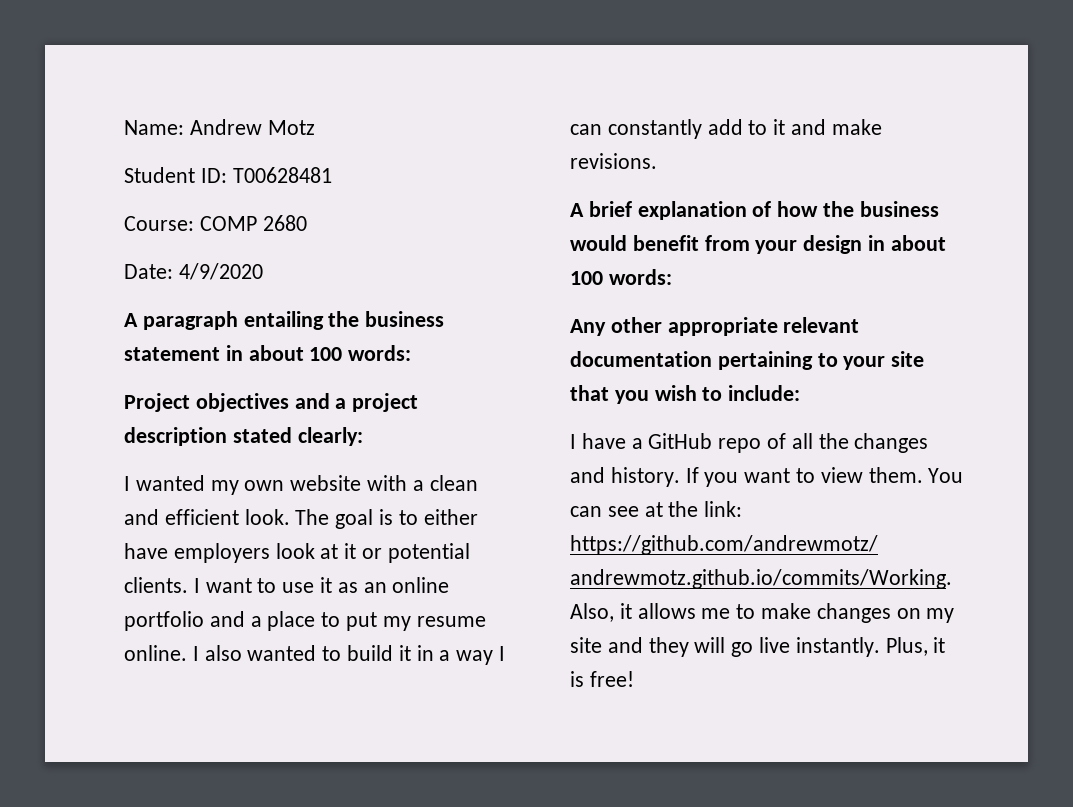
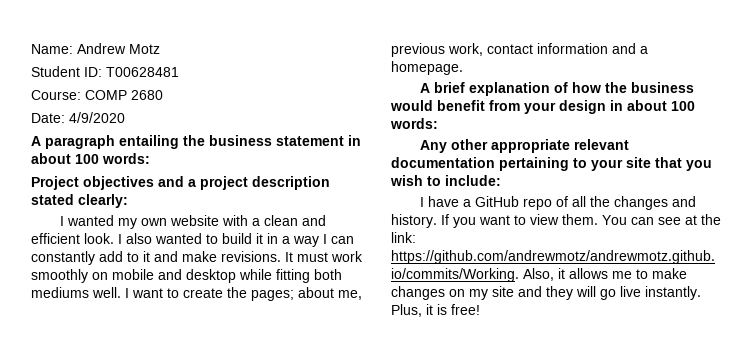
- The goal is to either have employers look at it or potential clients. I want to use it as an online portfolio and a place to put my resume online.
+ It must work smoothly on mobile and desktop while fitting both mediums well. I want to create the pages; about me, previous work, contact information and a homepage.

